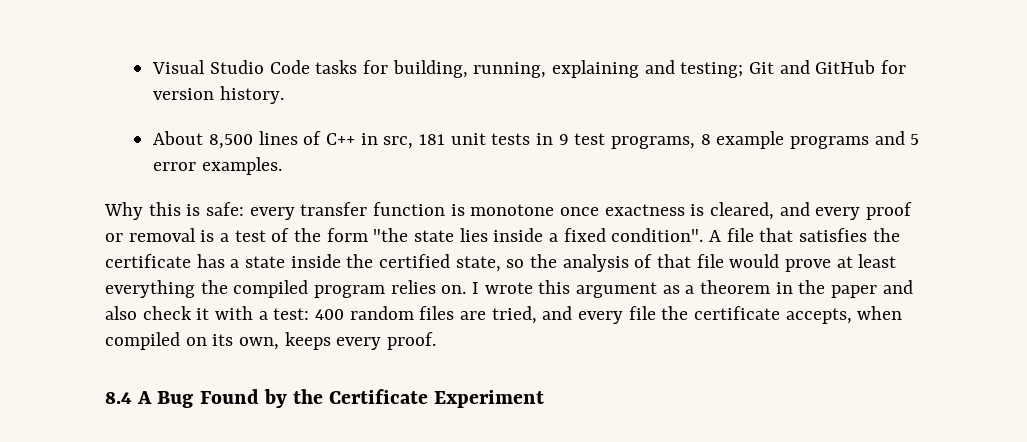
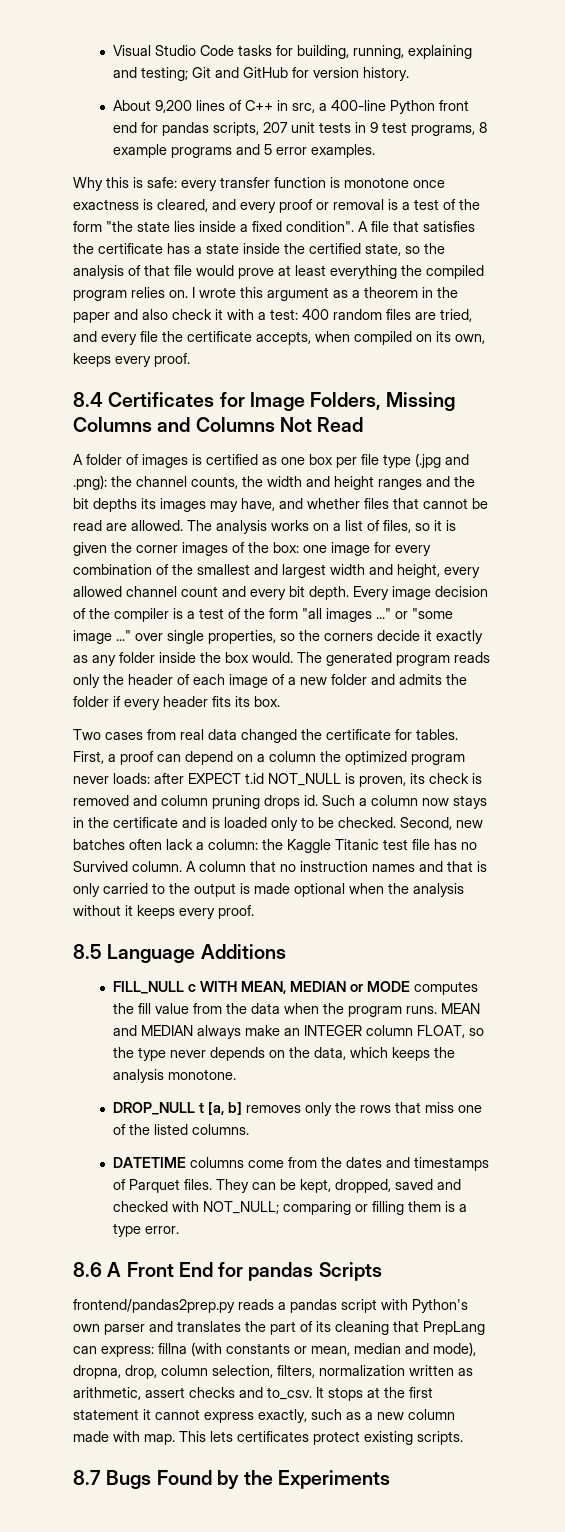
- About 8,500 lines of C++ in src, 181 unit tests in 9 test programs, 8 example programs and 5 error examples.
+ About 9,200 lines of C++ in src, a 400-line Python front end for pandas scripts, 207 unit tests in 9 test programs, 8 example programs and 5 error examples.
- 8.4 A Bug Found by the Certificate Experiment
+ 8.4 Certificates for Image Folders, Missing Columns and Columns Not Read
+ A folder of images is certified as one box per file type (.jpg and .png): the channel counts, the width and height ranges and the bit depths its images may have, and whether files that cannot be read are allowed. The analysis works on a list of files, so it is given the corner images of the box: one image for every combination of the smallest and largest width and height, every allowed channel count and every bit depth. Every image decision of the compiler is a test of the form "all images ..." or "some image ..." over single properties, so the corners decide it exactly as any folder inside the box would. The generated program reads only the header of each image of a new folder and admits the folder if every header fits its box.
+ Two cases from real data changed the certificate for tables. First, a proof can depend on a column the optimized program never loads: after EXPECT t.id NOT_NULL is proven, its check is removed and column pruning drops id. Such a column now stays in the certificate and is loaded only to be checked. Second, new batches often lack a column: the Kaggle Titanic test file has no Survived column. A column that no instruction names and that is only carried to the output is made optional when the analysis without it keeps every proof.
+ 8.5 Language Additions
+ FILL_NULL c WITH MEAN, MEDIAN or MODE computes the fill value from the data when the program runs. MEAN and MEDIAN always make an INTEGER column FLOAT, so the type never depends on the data, which keeps the analysis monotone.
+ DROP_NULL t [a, b] removes only the rows that miss one of the listed columns.
+ DATETIME columns come from the dates and timestamps of Parquet files. They can be kept, dropped, saved and checked with NOT_NULL; comparing or filling them is a type error.
+ 8.6 A Front End for pandas Scripts
+ frontend/pandas2prep.py reads a pandas script with Python's own parser and translates the part of its cleaning that PrepLang can express: fillna (with constants or mean, median and mode), dropna, drop, column selection, filters, normalization written as arithmetic, assert checks and to_csv. It stops at the first statement it cannot express exactly, such as a new column made with map. This lets certificates protect existing scripts.
+ 8.7 Bugs Found by the Experiments

